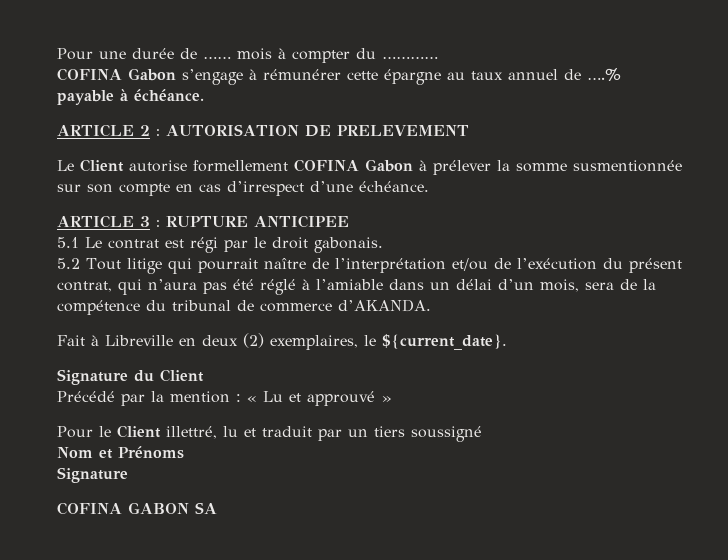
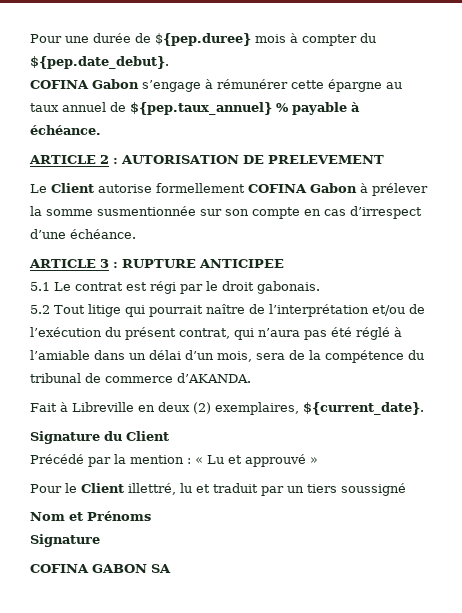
- Pour une durée de …… mois à compter du …………
+ Pour une durée de ${pep.duree} mois à compter du ${pep.date_debut}.
- COFINA Gabon s’engage à rémunérer cette épargne au taux annuel de ….% payable à échéance.
+ COFINA Gabon s’engage à rémunérer cette épargne au taux annuel de ${pep.taux_annuel} % payable à échéance.
- Fait à Libreville en deux (2) exemplaires, le ${current_date}.
+ Fait à Libreville en deux (2) exemplaires, ${current_date}.

